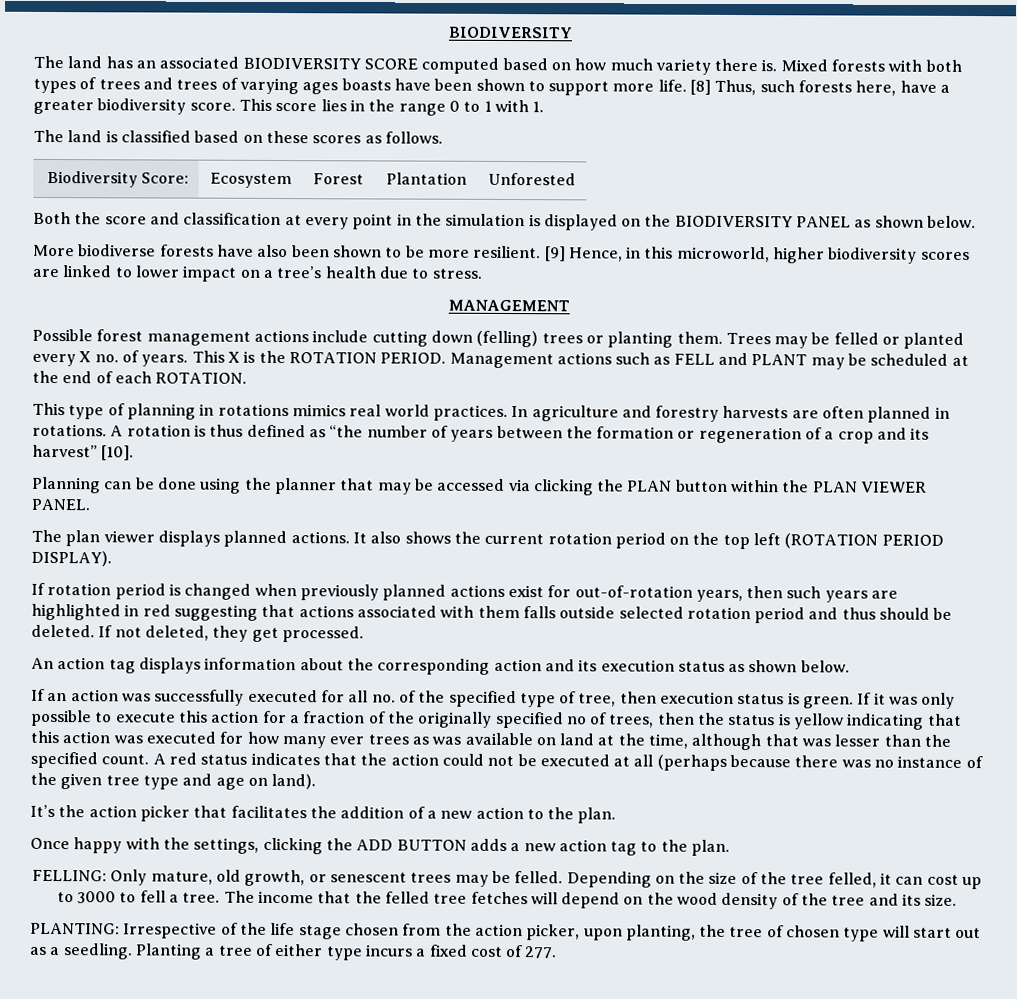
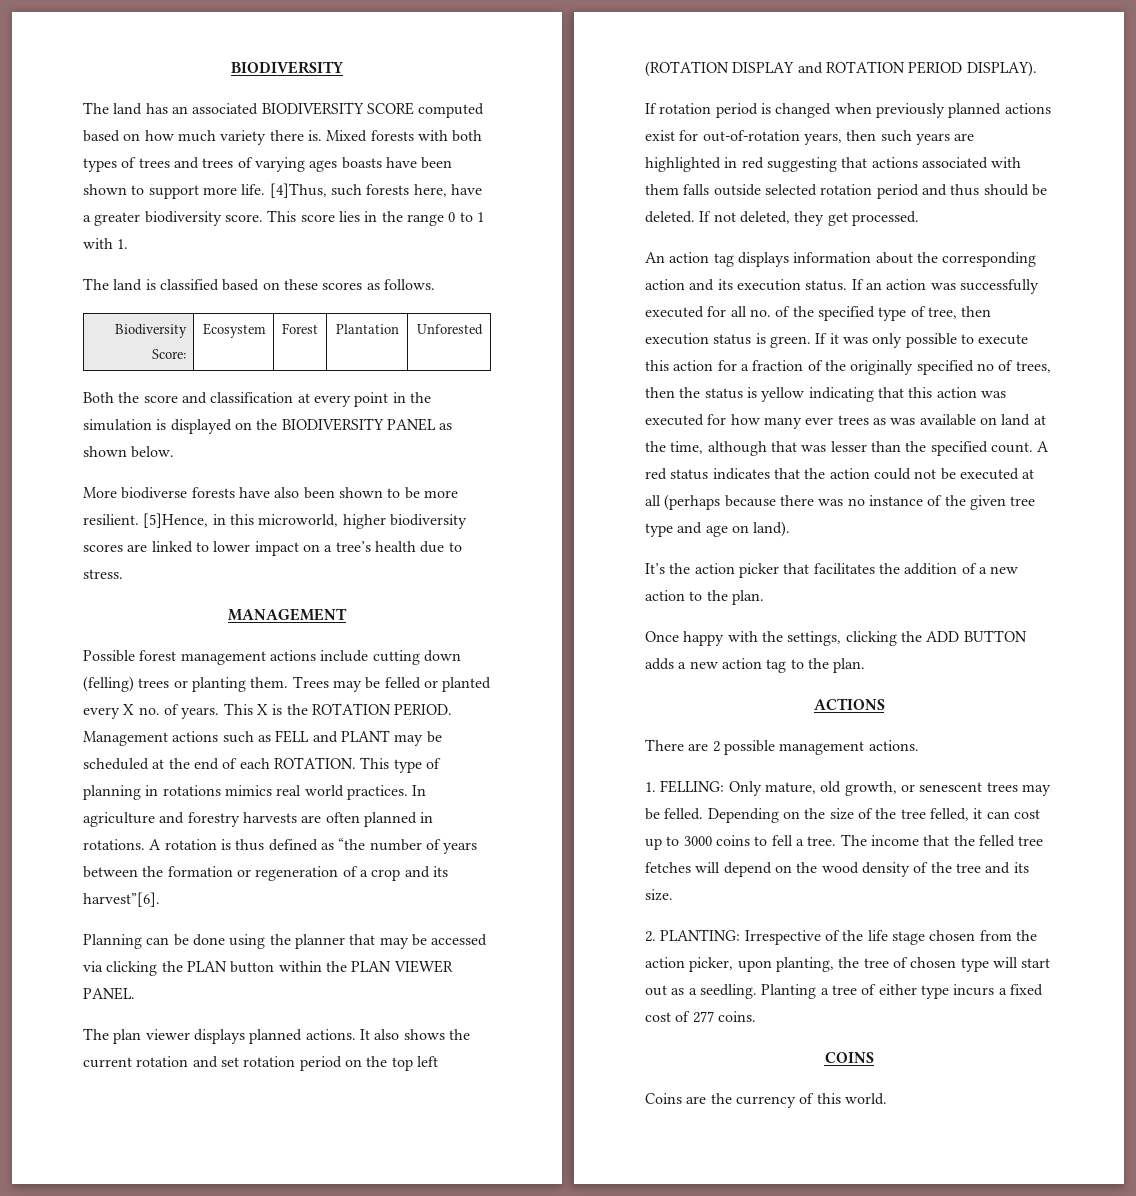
- [8] Thus, such forests here, have a greater biodiversity score.
+ [4]Thus, such forests here, have a greater biodiversity score.
- [9] Hence, in this microworld, higher biodiversity scores are linked to lower impact on a tree’s health due to stress.
+ [5]Hence, in this microworld, higher biodiversity scores are linked to lower impact on a tree’s health due to stress.
- Management actions such as FELL and PLANT may be scheduled at the end of each ROTATION.
- This type of planning in rotations mimics real world practices.
+ Management actions such as FELL and PLANT may be scheduled at the end of each ROTATION. This type of planning in rotations mimics real world practices.
- A rotation is thus defined as “the number of years between the formation or regeneration of a crop and its harvest” [10].
+ A rotation is thus defined as “the number of years between the formation or regeneration of a crop and its harvest”[6].
- It also shows the current rotation period on the top left (ROTATION PERIOD DISPLAY).
+ It also shows the current rotation and set rotation period on the top left (ROTATION DISPLAY and ROTATION PERIOD DISPLAY).
- An action tag displays information about the corresponding action and its execution status as shown below.
- If an action was successfully executed for all no. of the specified type of tree, then execution status is green.
+ An action tag displays information about the corresponding action and its execution status. If an action was successfully executed for all no. of the specified type of tree, then execution status is green.
- FELLING: Only mature, old growth, or senescent trees may be felled.
+ ACTIONS
+ There are 2 possible management actions.
+ 1. FELLING: Only mature, old growth, or senescent trees may be felled.
- Depending on the size of the tree felled, it can cost up to 3000 to fell a tree.
+ Depending on the size of the tree felled, it can cost up to 3000 coins to fell a tree.
- PLANTING: Irrespective of the life stage chosen from the action picker, upon planting, the tree of chosen type will start out as a seedling.
+ 2. PLANTING: Irrespective of the life stage chosen from the action picker, upon planting, the tree of chosen type will start out as a seedling.
- Planting a tree of either type incurs a fixed cost of 277.
+ Planting a tree of either type incurs a fixed cost of 277 coins.
+ COINS
+ Coins are the currency of this world.

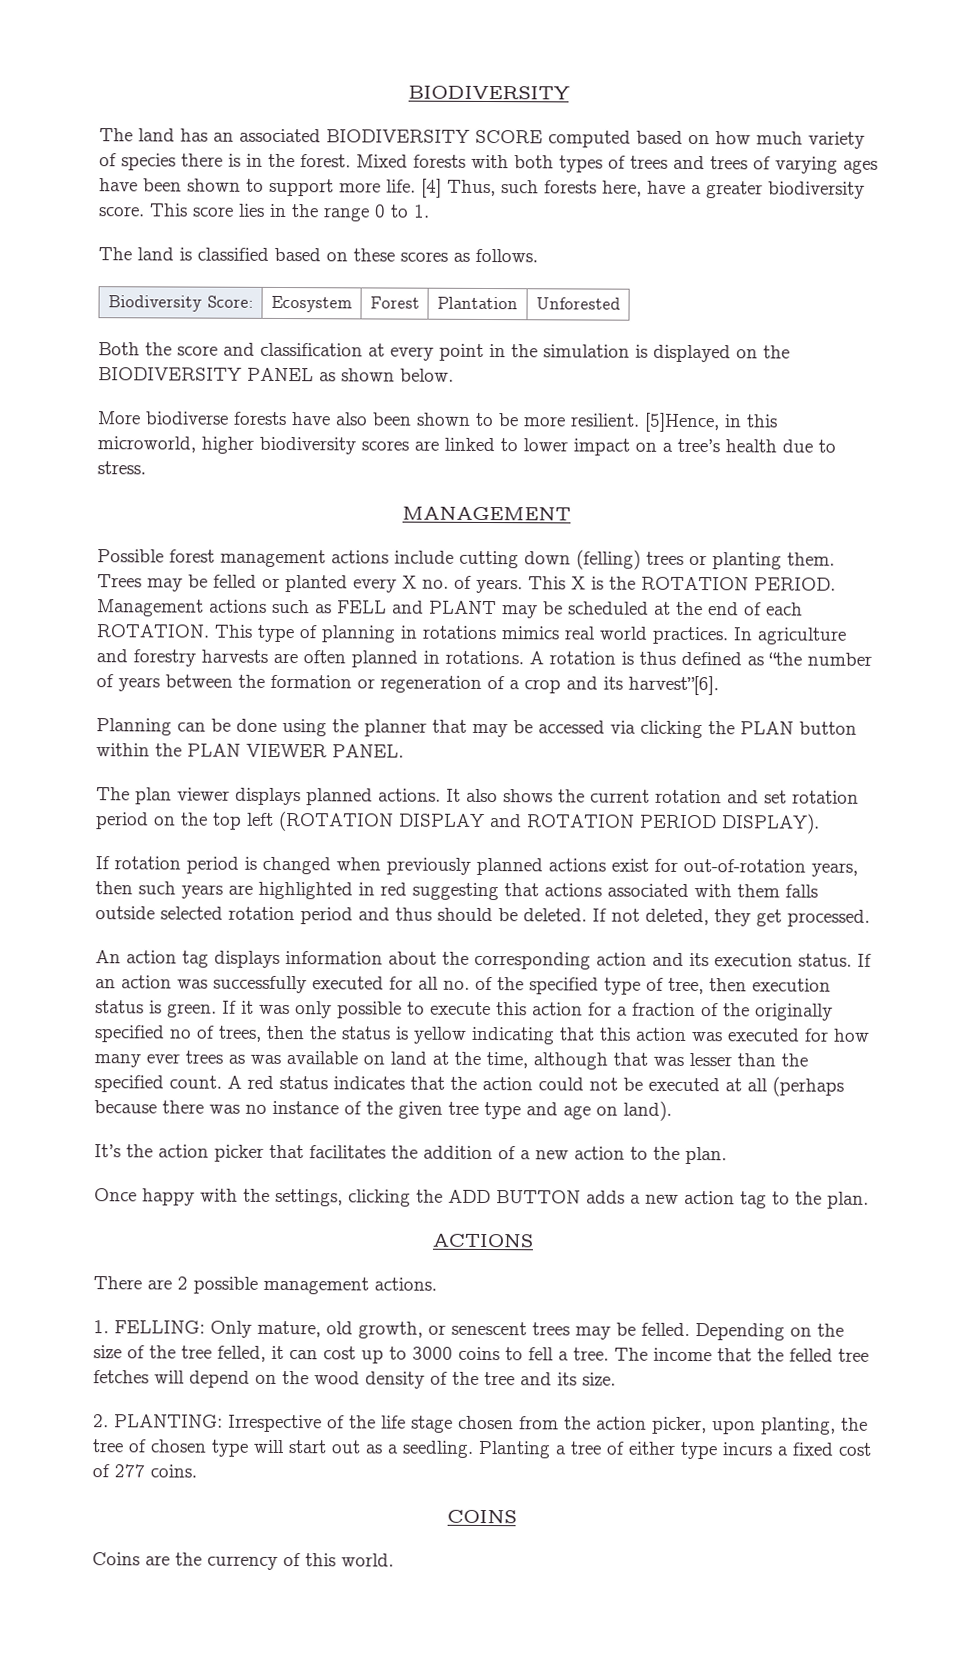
- The land has an associated BIODIVERSITY SCORE computed based on how much variety there is.
+ The land has an associated BIODIVERSITY SCORE computed based on how much variety of species there is in the forest.
- Mixed forests with both types of trees and trees of varying ages boasts have been shown to support more life.
+ Mixed forests with both types of trees and trees of varying ages have been shown to support more life.
- [4]Thus, such forests here, have a greater biodiversity score.
+ [4] Thus, such forests here, have a greater biodiversity score.
- This score lies in the range 0 to 1 with 1.
+ This score lies in the range 0 to 1.

